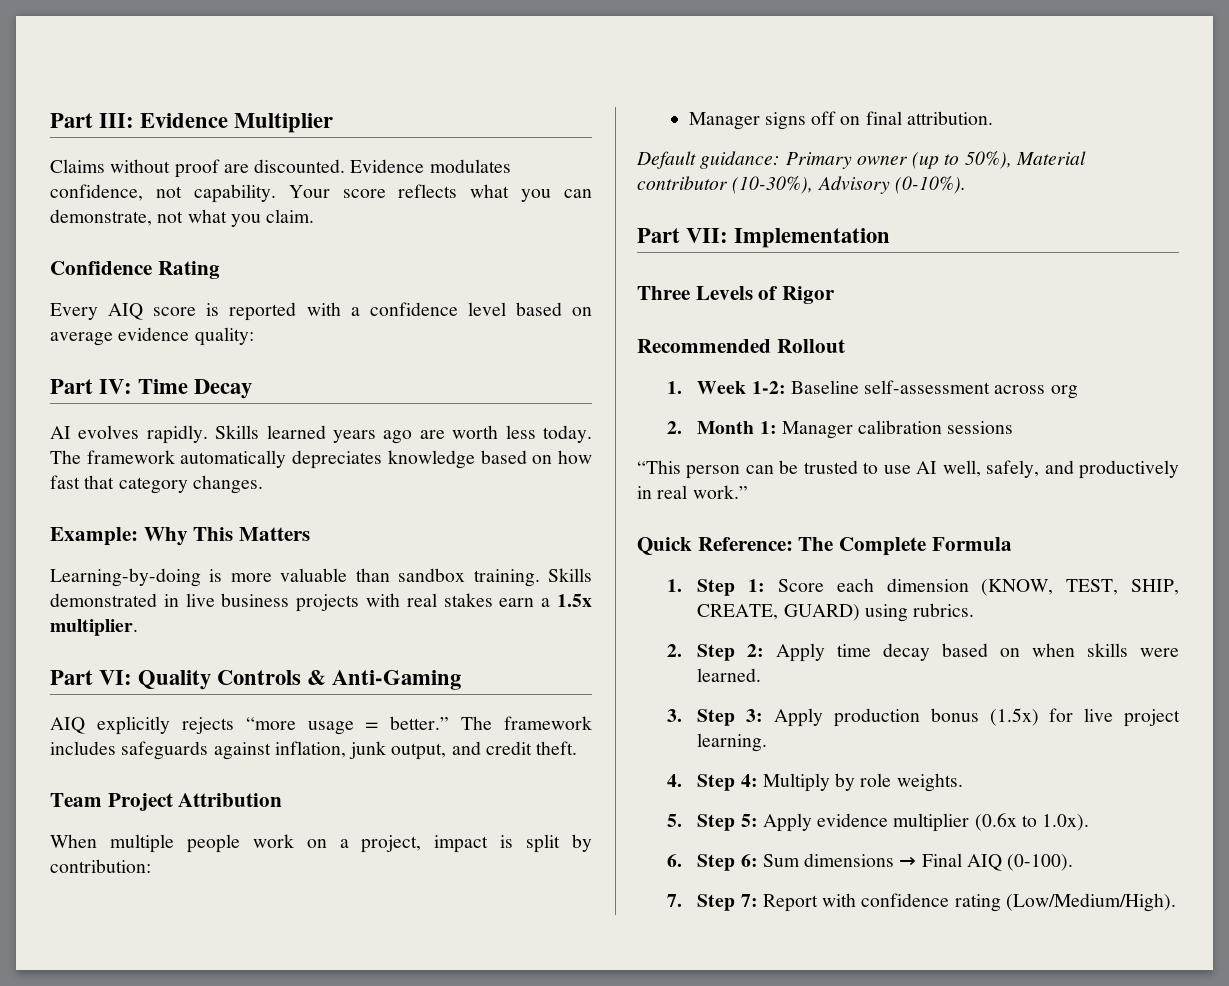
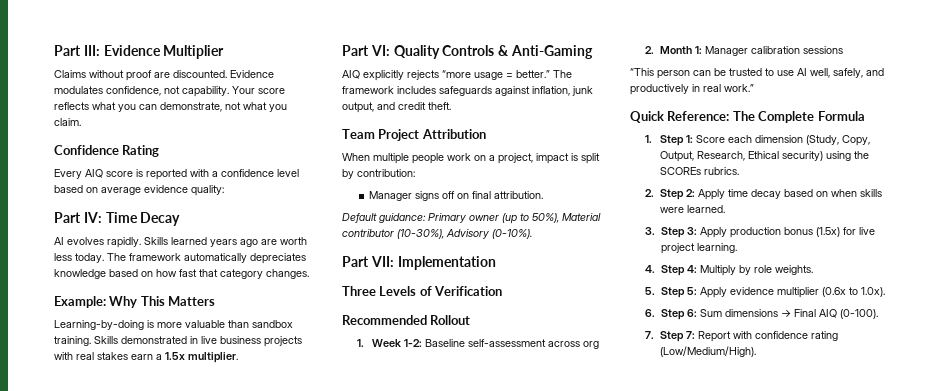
- Three Levels of Rigor
+ Three Levels of Verification
- 1. Step 1: Score each dimension (KNOW, TEST, SHIP, CREATE, GUARD) using rubrics.
+ 1. Step 1: Score each dimension (Study, Copy, Output, Research, Ethical security) using the SCOREs rubrics.

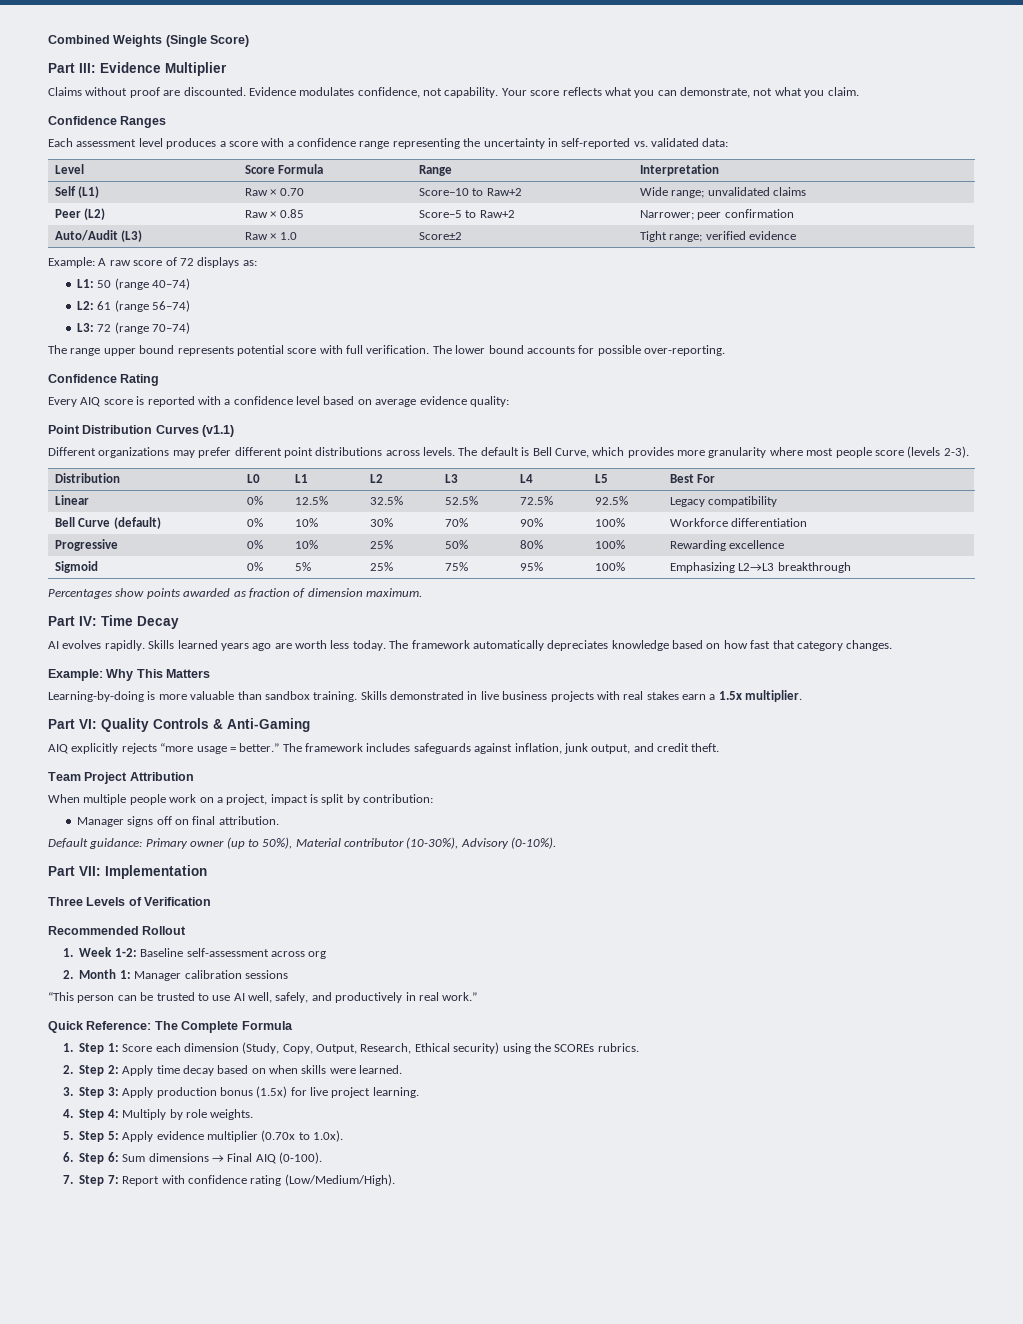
+ Combined Weights (Single Score)
+ Confidence Ranges
+ Each assessment level produces a score with a confidence range representing the uncertainty in self-reported vs. validated data:
+ Level | Score Formula | Range | Interpretation
+ Self (L1) | Raw × 0.70 | Score−10 to Raw+2 | Wide range; unvalidated claims
+ Peer (L2) | Raw × 0.85 | Score−5 to Raw+2 | Narrower; peer confirmation
+ Auto/Audit (L3) | Raw × 1.0 | Score±2 | Tight range; verified evidence
+ Example: A raw score of 72 displays as:
+ L1: 50 (range 40–74)
+ L2: 61 (range 56–74)
+ L3: 72 (range 70–74)
+ The range upper bound represents potential score with full verification. The lower bound accounts for possible over-reporting.
+ Point Distribution Curves (v1.1)
+ Different organizations may prefer different point distributions across levels. The default is Bell Curve, which provides more granularity where most people score (levels 2-3).
+ Distribution | L0 | L1 | L2 | L3 | L4 | L5 | Best For
+ Linear | 0% | 12.5% | 32.5% | 52.5% | 72.5% | 92.5% | Legacy compatibility
+ Bell Curve (default) | 0% | 10% | 30% | 70% | 90% | 100% | Workforce differentiation
+ Progressive | 0% | 10% | 25% | 50% | 80% | 100% | Rewarding excellence
+ Sigmoid | 0% | 5% | 25% | 75% | 95% | 100% | Emphasizing L2→L3 breakthrough
+ Percentages show points awarded as fraction of dimension maximum.
- 5. Step 5: Apply evidence multiplier (0.6x to 1.0x).
+ 5. Step 5: Apply evidence multiplier (0.70x to 1.0x).

